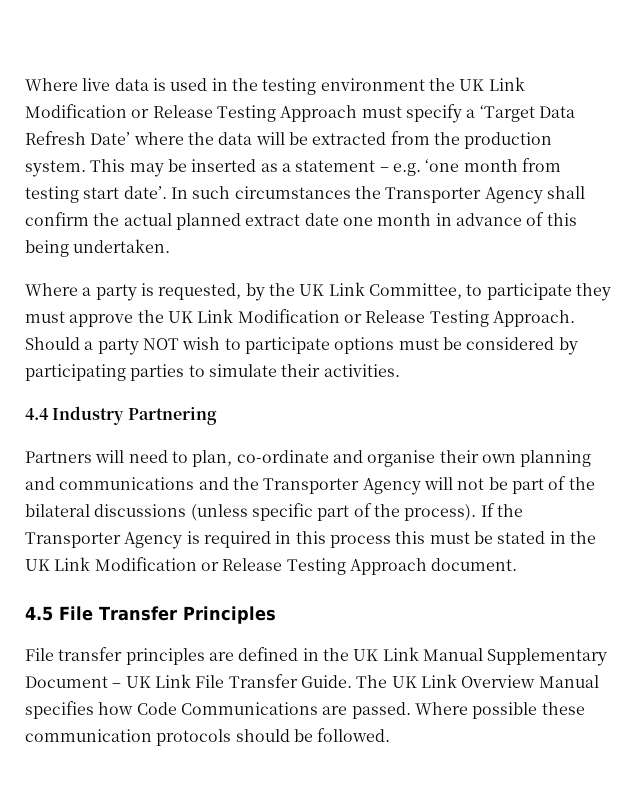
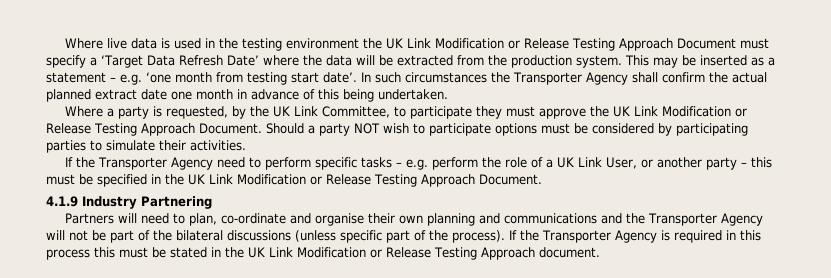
- Where live data is used in the testing environment the UK Link Modification or Release Testing Approach must specify a ‘Target Data Refresh Date’ where the data will be extracted from the production system.
+ Where live data is used in the testing environment the UK Link Modification or Release Testing Approach Document must specify a ‘Target Data Refresh Date’ where the data will be extracted from the production system.
- Where a party is requested, by the UK Link Committee, to participate they must approve the UK Link Modification or Release Testing Approach.
+ Where a party is requested, by the UK Link Committee, to participate they must approve the UK Link Modification or Release Testing Approach Document.
- 4.4 Industry Partnering
+ If the Transporter Agency need to perform specific tasks – e.g. perform the role of a UK Link User, or another party – this must be specified in the UK Link Modification or Release Testing Approach Document.
+ 4.1.9 Industry Partnering
- 4.5 File Transfer Principles
- File transfer principles are defined in the UK Link Manual Supplementary Document – UK Link File Transfer Guide. The UK Link Overview Manual specifies how Code Communications are passed. Where possible these communication protocols should be followed.

